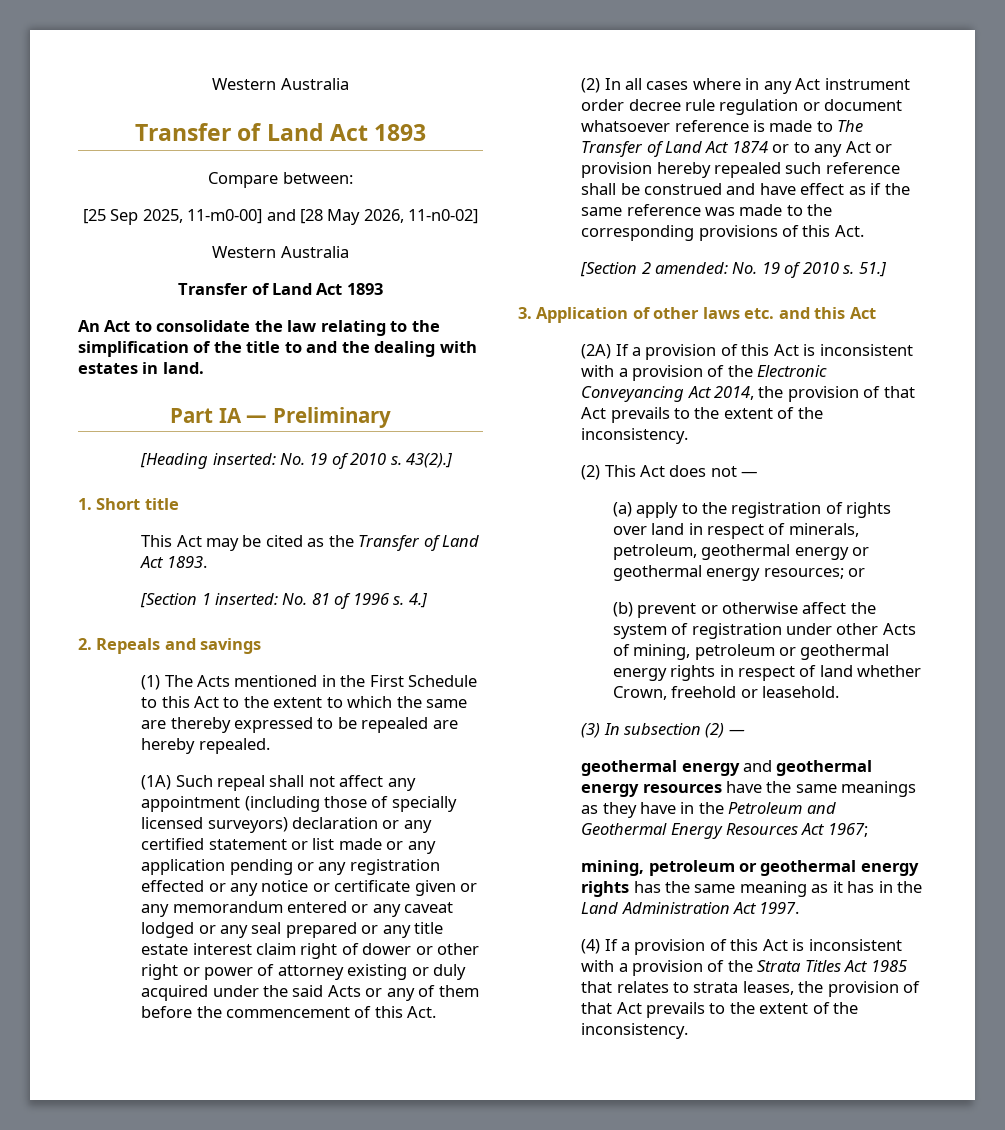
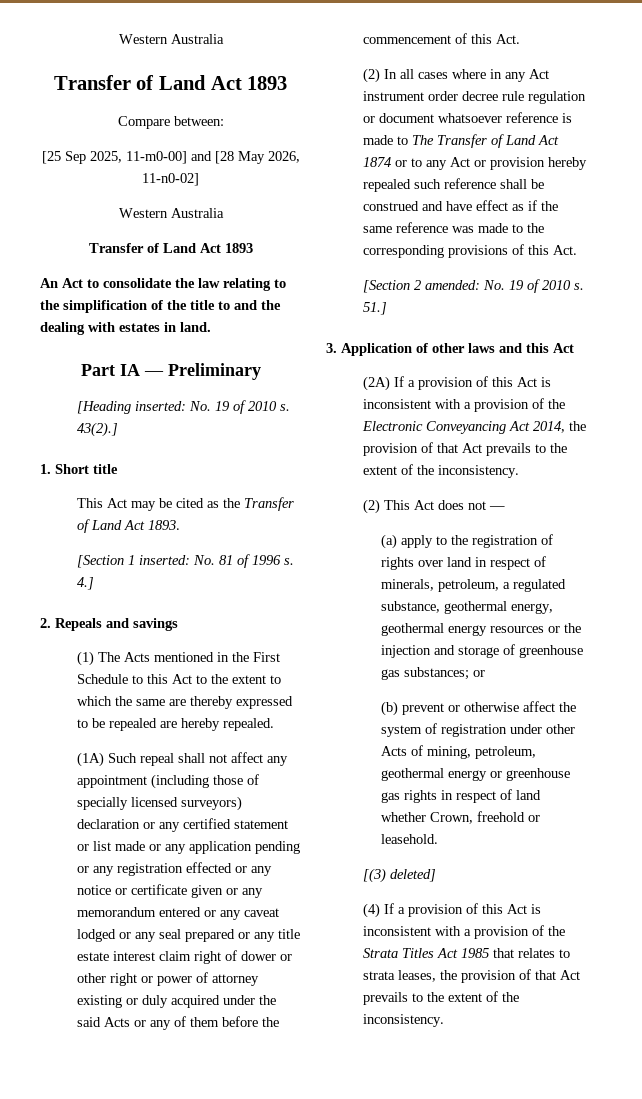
- 3. Application of other laws etc. and this Act
+ 3. Application of other laws and this Act
- (a) apply to the registration of rights over land in respect of minerals, petroleum, geothermal energy or geothermal energy resources; or
+ (a) apply to the registration of rights over land in respect of minerals, petroleum, a regulated substance, geothermal energy, geothermal energy resources or the injection and storage of greenhouse gas substances; or
- (b) prevent or otherwise affect the system of registration under other Acts of mining, petroleum or geothermal energy rights in respect of land whether Crown, freehold or leasehold.
+ (b) prevent or otherwise affect the system of registration under other Acts of mining, petroleum, geothermal energy or greenhouse gas rights in respect of land whether Crown, freehold or leasehold.
- (3) In subsection (2) —
- geothermal energy and geothermal energy resources have the same meanings as they have in the Petroleum and Geothermal Energy Resources Act 1967;
- mining, petroleum or geothermal energy rights has the same meaning as it has in the Land Administration Act 1997.
+ [(3) deleted]

